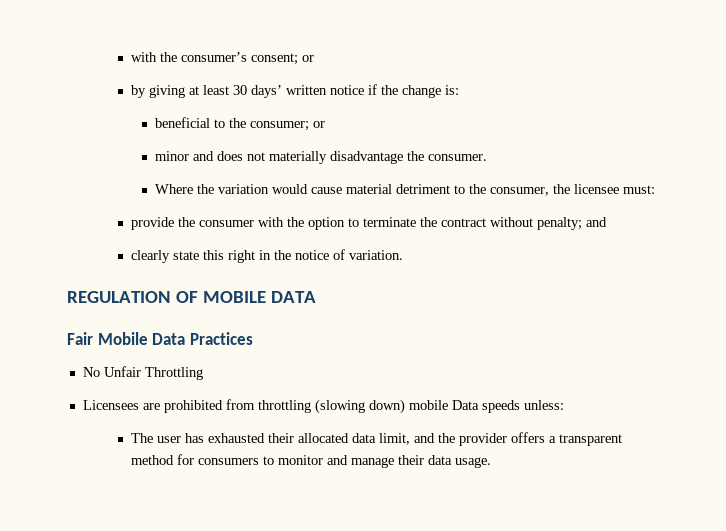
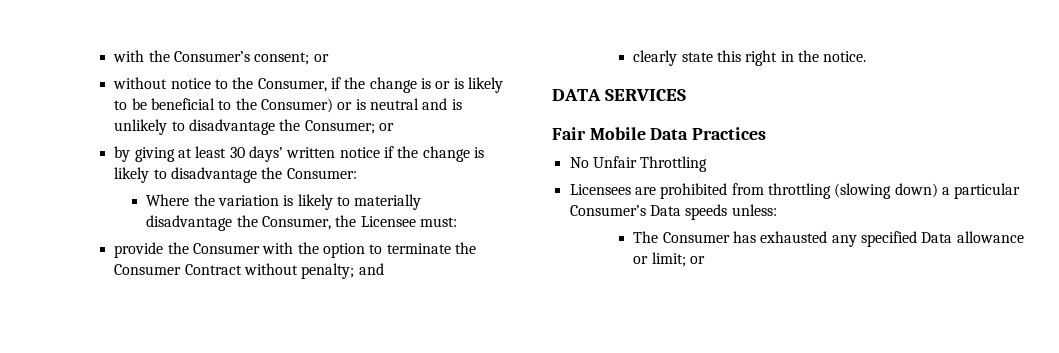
- with the consumer’s consent; or
+ with the Consumer’s consent; or
+ without notice to the Consumer, if the change is or is likely to be beneficial to the Consumer) or is neutral and is unlikely to disadvantage the Consumer; or
- by giving at least 30 days’ written notice if the change is:
- beneficial to the consumer; or
- minor and does not materially disadvantage the consumer.
+ by giving at least 30 days’ written notice if the change is likely to disadvantage the Consumer:
- Where the variation would cause material detriment to the consumer, the licensee must:
+ Where the variation is likely to materially disadvantage the Consumer, the Licensee must:
- provide the consumer with the option to terminate the contract without penalty; and
+ provide the Consumer with the option to terminate the Consumer Contract without penalty; and
- clearly state this right in the notice of variation.
- REGULATION OF MOBILE DATA
+ clearly state this right in the notice.
+ DATA SERVICES
- Licensees are prohibited from throttling (slowing down) mobile Data speeds unless:
+ Licensees are prohibited from throttling (slowing down) a particular Consumer’s Data speeds unless:
- The user has exhausted their allocated data limit, and the provider offers a transparent method for consumers to monitor and manage their data usage.
+ The Consumer has exhausted any specified Data allowance or limit; or

